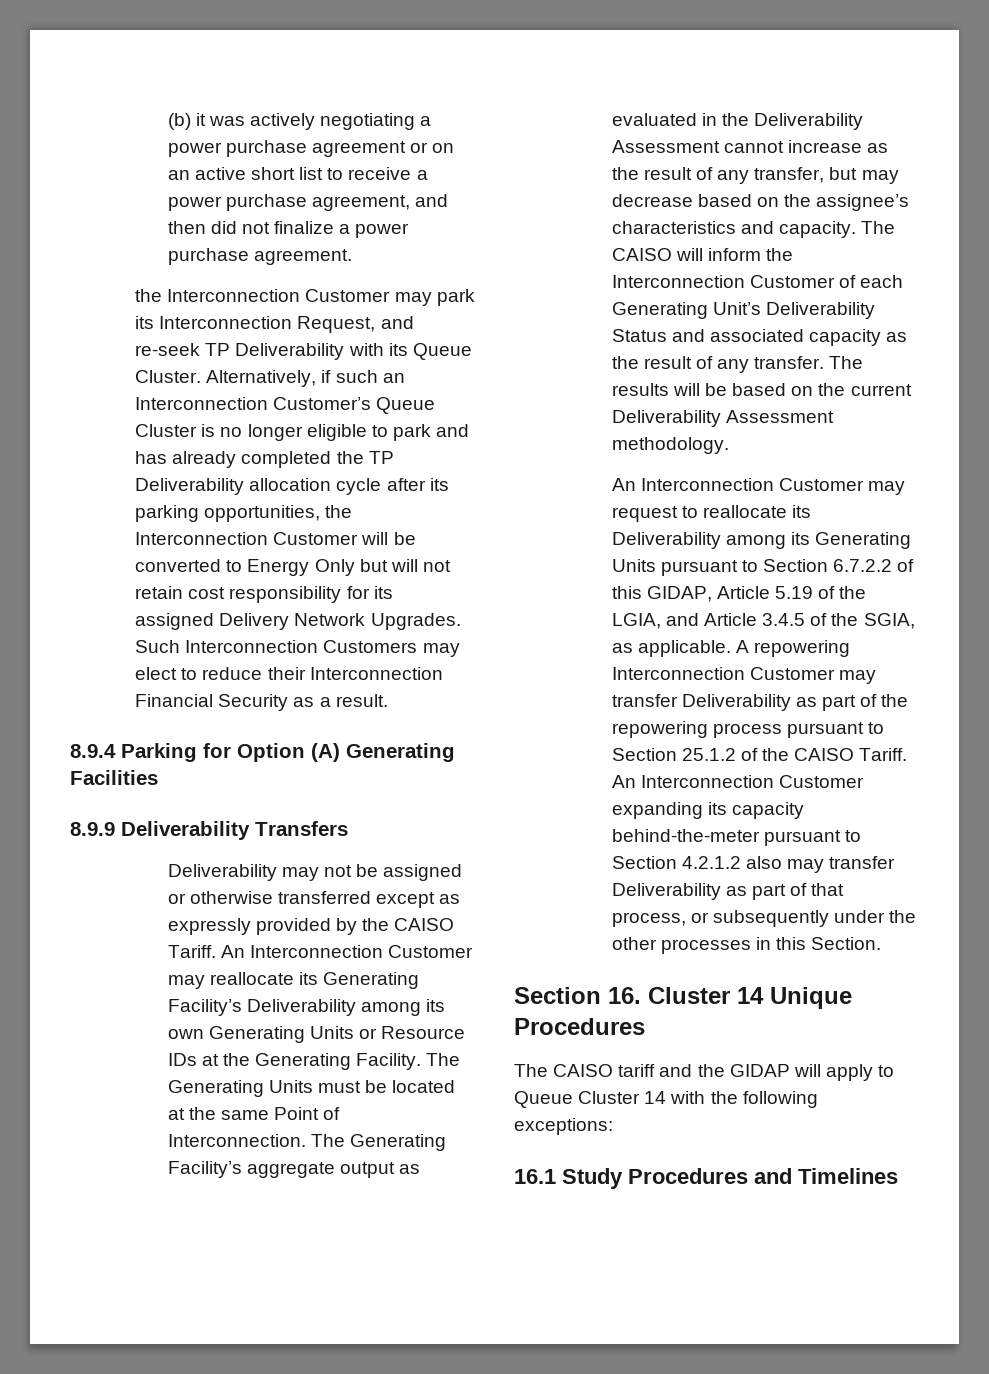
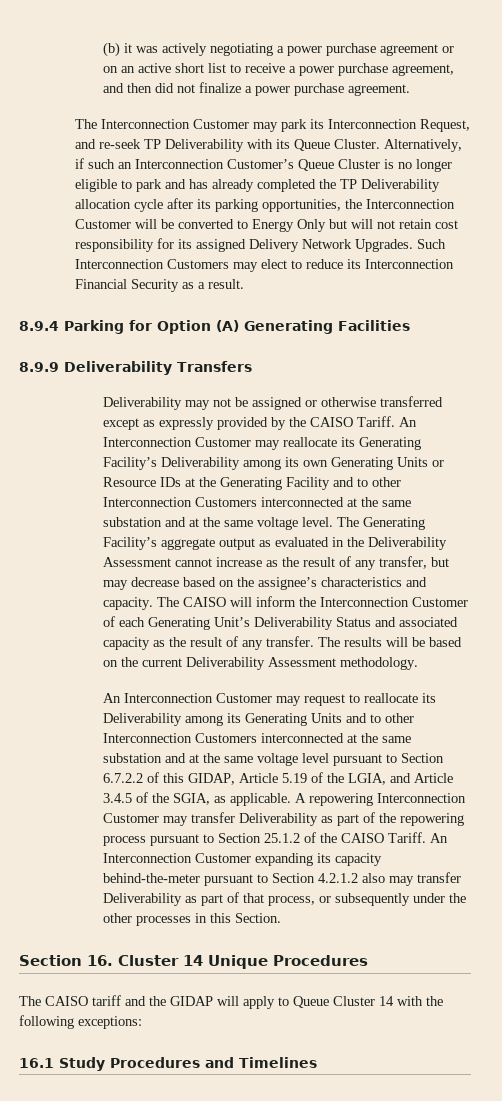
- the Interconnection Customer may park its Interconnection Request, and re-seek TP Deliverability with its Queue Cluster.
+ The Interconnection Customer may park its Interconnection Request, and re-seek TP Deliverability with its Queue Cluster.
- Such Interconnection Customers may elect to reduce their Interconnection Financial Security as a result.
+ Such Interconnection Customers may elect to reduce its Interconnection Financial Security as a result.
- An Interconnection Customer may reallocate its Generating Facility’s Deliverability among its own Generating Units or Resource IDs at the Generating Facility. The Generating Units must be located at the same Point of Interconnection.
+ An Interconnection Customer may reallocate its Generating Facility’s Deliverability among its own Generating Units or Resource IDs at the Generating Facility and to other Interconnection Customers interconnected at the same substation and at the same voltage level.
- An Interconnection Customer may request to reallocate its Deliverability among its Generating Units pursuant to Section 6.7.2.2 of this GIDAP, Article 5.19 of the LGIA, and Article 3.4.5 of the SGIA, as applicable.
+ An Interconnection Customer may request to reallocate its Deliverability among its Generating Units and to other Interconnection Customers interconnected at the same substation and at the same voltage level pursuant to Section 6.7.2.2 of this GIDAP, Article 5.19 of the LGIA, and Article 3.4.5 of the SGIA, as applicable.

